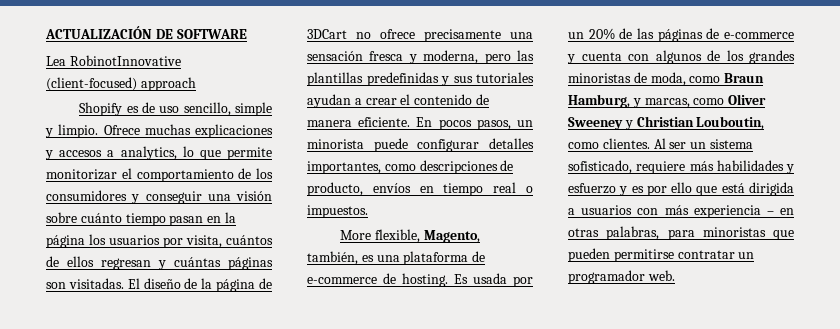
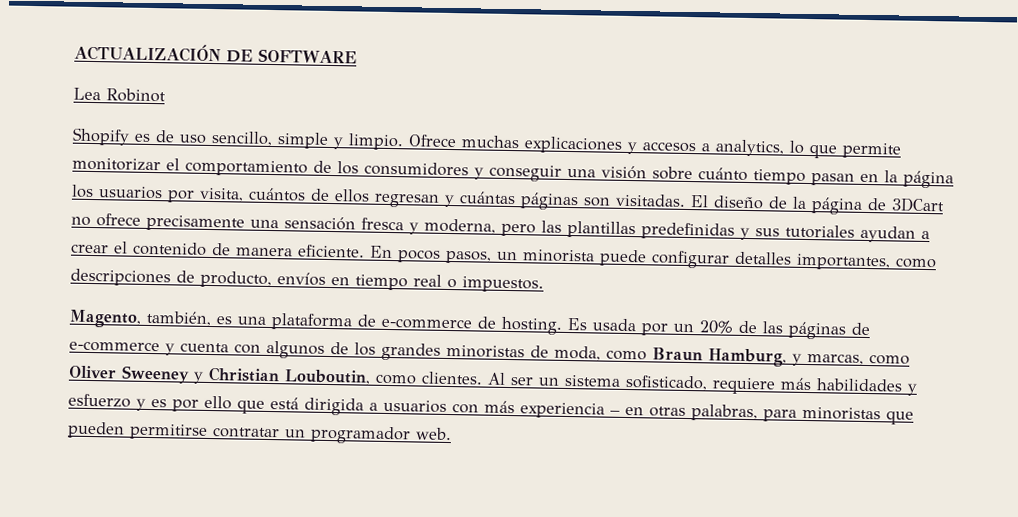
- Lea RobinotInnovative (client-focused) approach
+ Lea Robinot
- More flexible, Magento, también, es una plataforma de e-commerce de hosting.
+ Magento, también, es una plataforma de e-commerce de hosting.

